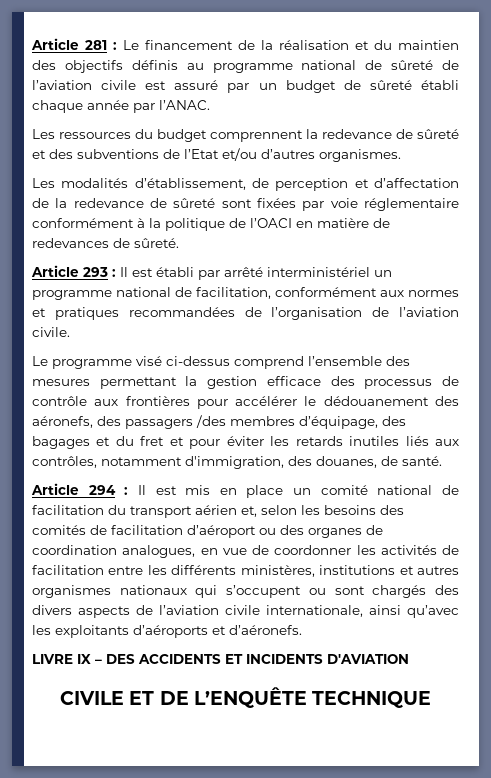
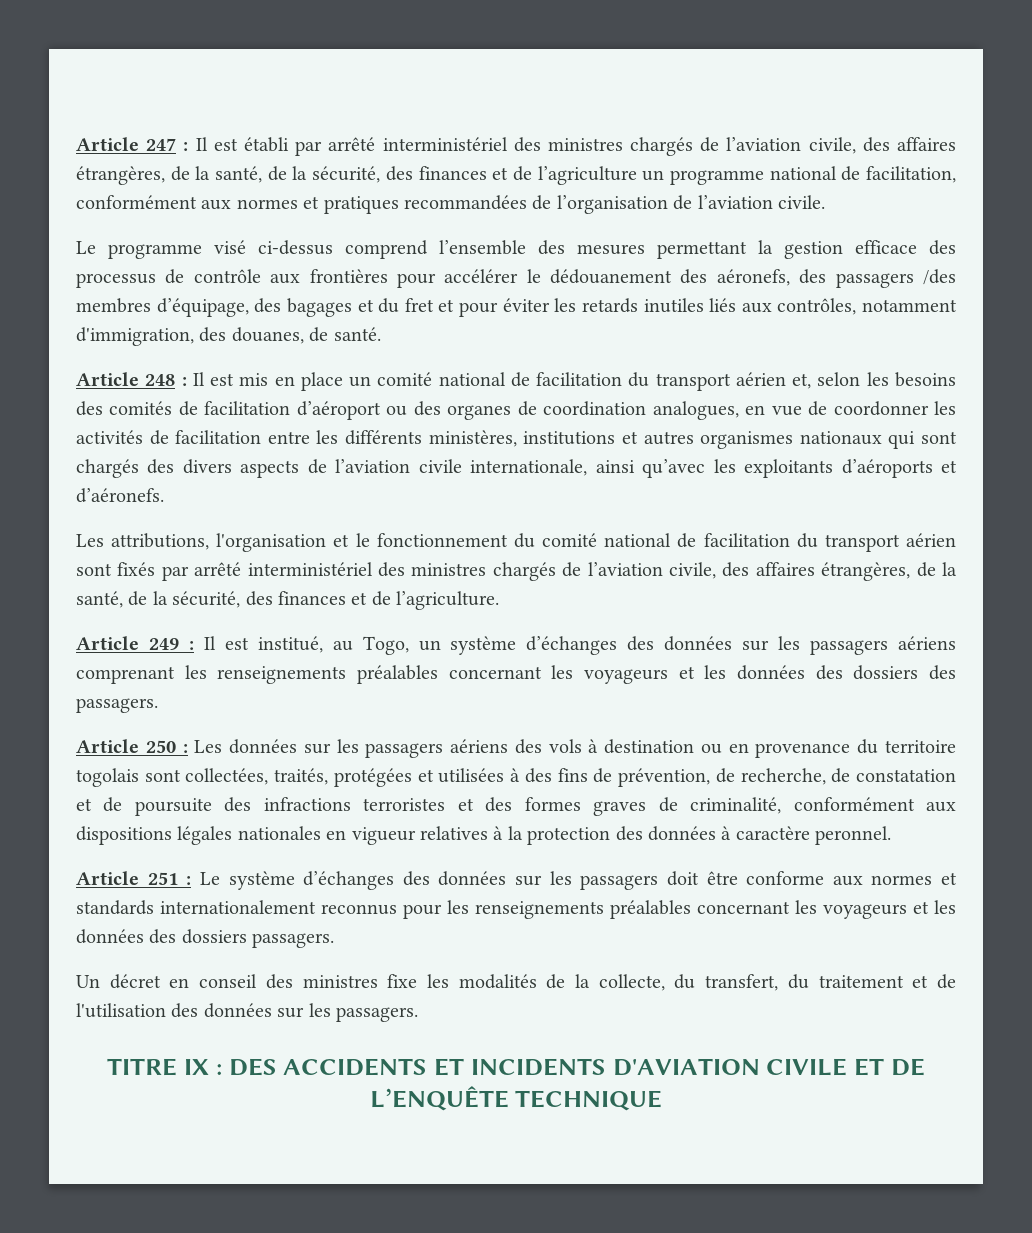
- Article 281 : Le financement de la réalisation et du maintien des objectifs définis au programme national de sûreté de l’aviation civile est assuré par un budget de sûreté établi chaque année par l’ANAC.
- Les ressources du budget comprennent la redevance de sûreté et des subventions de l’Etat et/ou d’autres organismes.
- Les modalités d’établissement, de perception et d’affectation de la redevance de sûreté sont fixées par voie réglementaire conformément à la politique de l’OACI en matière de redevances de sûreté.
- Article 293 : Il est établi par arrêté interministériel un programme national de facilitation, conformément aux normes et pratiques recommandées de l’organisation de l’aviation civile.
+ Article 247 : Il est établi par arrêté interministériel des ministres chargés de l’aviation civile, des affaires étrangères, de la santé, de la sécurité, des finances et de l’agriculture un programme national de facilitation, conformément aux normes et pratiques recommandées de l’organisation de l’aviation civile.
- Article 294 :
+ Article 248 :
- Il est mis en place un comité national de facilitation du transport aérien et, selon les besoins des comités de facilitation d’aéroport ou des organes de coordination analogues, en vue de coordonner les activités de facilitation entre les différents ministères, institutions et autres organismes nationaux qui s’occupent ou sont chargés des divers aspects de l’aviation civile internationale, ainsi qu’avec les exploitants d’aéroports et d’aéronefs.
+ Il est mis en place un comité national de facilitation du transport aérien et, selon les besoins des comités de facilitation d’aéroport ou des organes de coordination analogues, en vue de coordonner les activités de facilitation entre les différents ministères, institutions et autres organismes nationaux qui sont chargés des divers aspects de l’aviation civile internationale, ainsi qu’avec les exploitants d’aéroports et d’aéronefs.
- LIVRE IX – DES ACCIDENTS ET INCIDENTS D'AVIATION
- CIVILE ET DE L’ENQUÊTE TECHNIQUE
+ Les attributions, l'organisation et le fonctionnement du comité national de facilitation du transport aérien sont fixés par arrêté interministériel des ministres chargés de l’aviation civile, des affaires étrangères, de la santé, de la sécurité, des finances et de l’agriculture.
+ Article 249 : Il est institué, au Togo, un système d’échanges des données sur les passagers aériens comprenant les renseignements préalables concernant les voyageurs et les données des dossiers des passagers.
+ Article 250 : Les données sur les passagers aériens des vols à destination ou en provenance du territoire togolais sont collectées, traités, protégées et utilisées à des fins de prévention, de recherche, de constatation et de poursuite des infractions terroristes et des formes graves de criminalité, conformément aux dispositions légales nationales en vigueur relatives à la protection des données à caractère peronnel.
+ Article 251 : Le système d’échanges des données sur les passagers doit être conforme aux normes et standards internationalement reconnus pour les renseignements préalables concernant les voyageurs et les données des dossiers passagers.
+ Un décret en conseil des ministres fixe les modalités de la collecte, du transfert, du traitement et de l'utilisation des données sur les passagers.
+ TITRE IX : DES ACCIDENTS ET INCIDENTS D'AVIATION CIVILE ET DE L’ENQUÊTE TECHNIQUE

